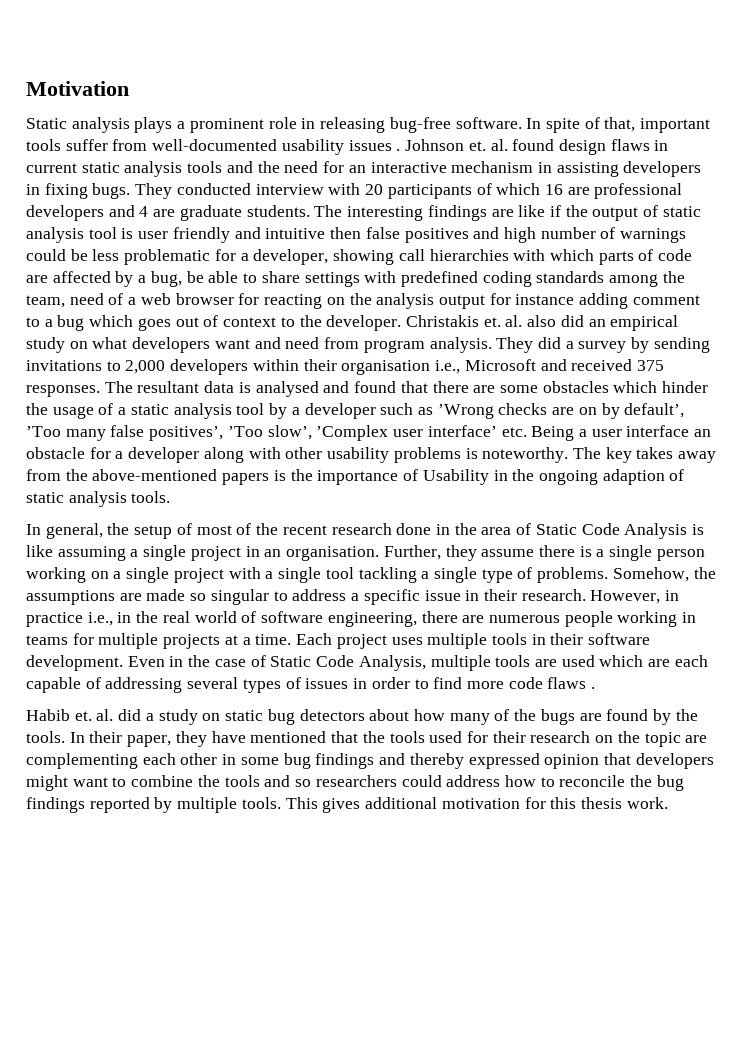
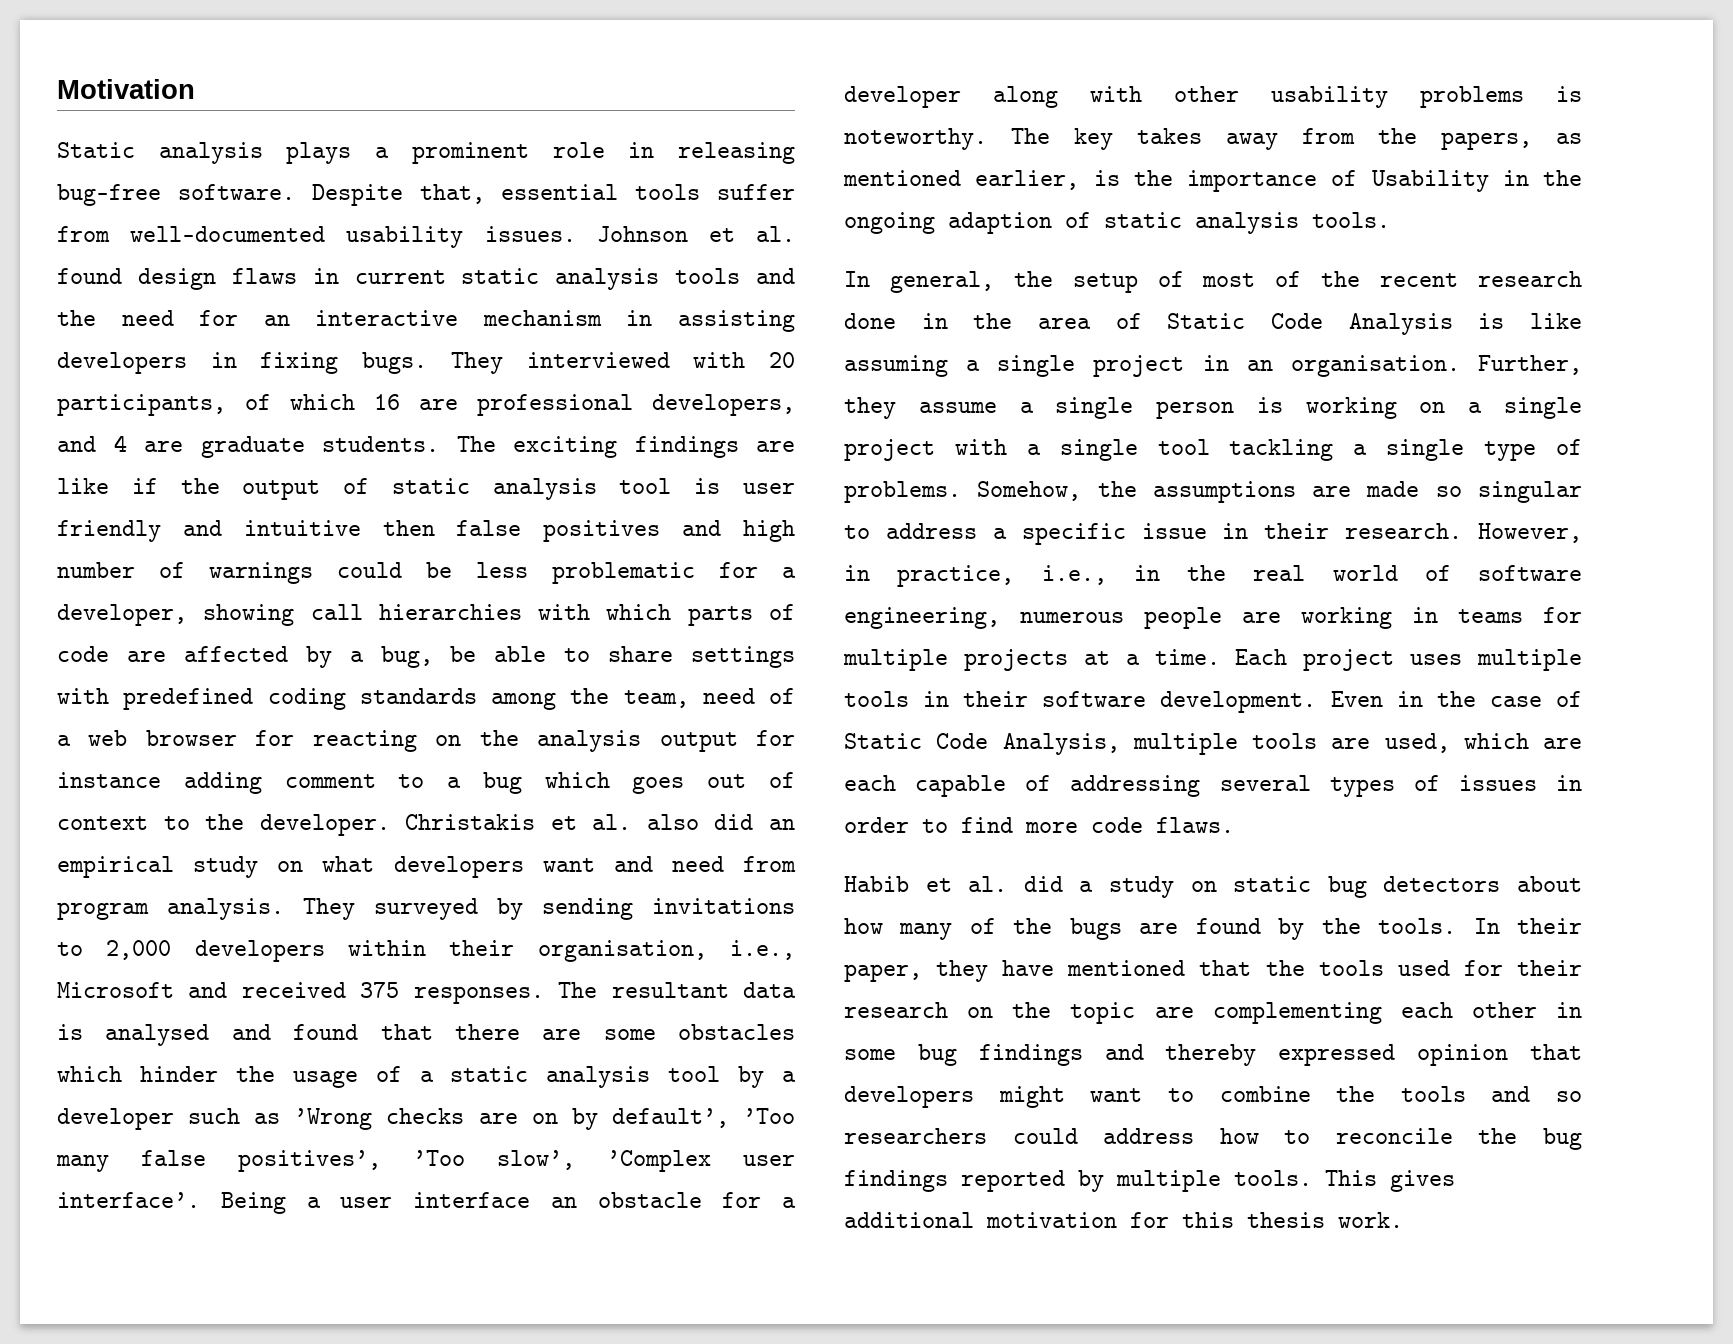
- In spite of that, important tools suffer from well-documented usability issues . Johnson et. al. found design flaws in current static analysis tools and the need for an interactive mechanism in assisting developers in fixing bugs.
+ Despite that, essential tools suffer from well-documented usability issues. Johnson et al. found design flaws in current static analysis tools and the need for an interactive mechanism in assisting developers in fixing bugs.
- They conducted interview with 20 participants of which 16 are professional developers and 4 are graduate students.
+ They interviewed with 20 participants, of which 16 are professional developers, and 4 are graduate students.
- The interesting findings are like if the output of static analysis tool is user friendly and intuitive then false positives and high number of warnings could be less problematic for a developer, showing call hierarchies with which parts of code are affected by a bug, be able to share settings with predefined coding standards among the team, need of a web browser for reacting on the analysis output for instance adding comment to a bug which goes out of context to the developer.
+ The exciting findings are like if the output of static analysis tool is user friendly and intuitive then false positives and high number of warnings could be less problematic for a developer, showing call hierarchies with which parts of code are affected by a bug, be able to share settings with predefined coding standards among the team, need of a web browser for reacting on the analysis output for instance adding comment to a bug which goes out of context to the developer.
- Christakis et. al. also did an empirical study on what developers want and need from program analysis.
+ Christakis et al. also did an empirical study on what developers want and need from program analysis.
- They did a survey by sending invitations to 2,000 developers within their organisation i.e., Microsoft and received 375 responses.
+ They surveyed by sending invitations to 2,000 developers within their organisation, i.e., Microsoft and received 375 responses.
- The resultant data is analysed and found that there are some obstacles which hinder the usage of a static analysis tool by a developer such as ’Wrong checks are on by default’, ’Too many false positives’, ’Too slow’, ’Complex user interface’ etc. Being a user interface an obstacle for a developer along with other usability problems is noteworthy.
+ The resultant data is analysed and found that there are some obstacles which hinder the usage of a static analysis tool by a developer such as ’Wrong checks are on by default’, ’Too many false positives’, ’Too slow’, ’Complex user interface’. Being a user interface an obstacle for a developer along with other usability problems is noteworthy.
- The key takes away from the above-mentioned papers is the importance of Usability in the ongoing adaption of static analysis tools.
+ The key takes away from the papers, as mentioned earlier, is the importance of Usability in the ongoing adaption of static analysis tools.
- Further, they assume there is a single person working on a single project with a single tool tackling a single type of problems.
+ Further, they assume a single person is working on a single project with a single tool tackling a single type of problems.
- However, in practice i.e., in the real world of software engineering, there are numerous people working in teams for multiple projects at a time.
+ However, in practice, i.e., in the real world of software engineering, numerous people are working in teams for multiple projects at a time.
- Even in the case of Static Code Analysis, multiple tools are used which are each capable of addressing several types of issues in order to find more code flaws .
+ Even in the case of Static Code Analysis, multiple tools are used, which are each capable of addressing several types of issues in order to find more code flaws.
- Habib et. al. did a study on static bug detectors about how many of the bugs are found by the tools.
+ Habib et al. did a study on static bug detectors about how many of the bugs are found by the tools.

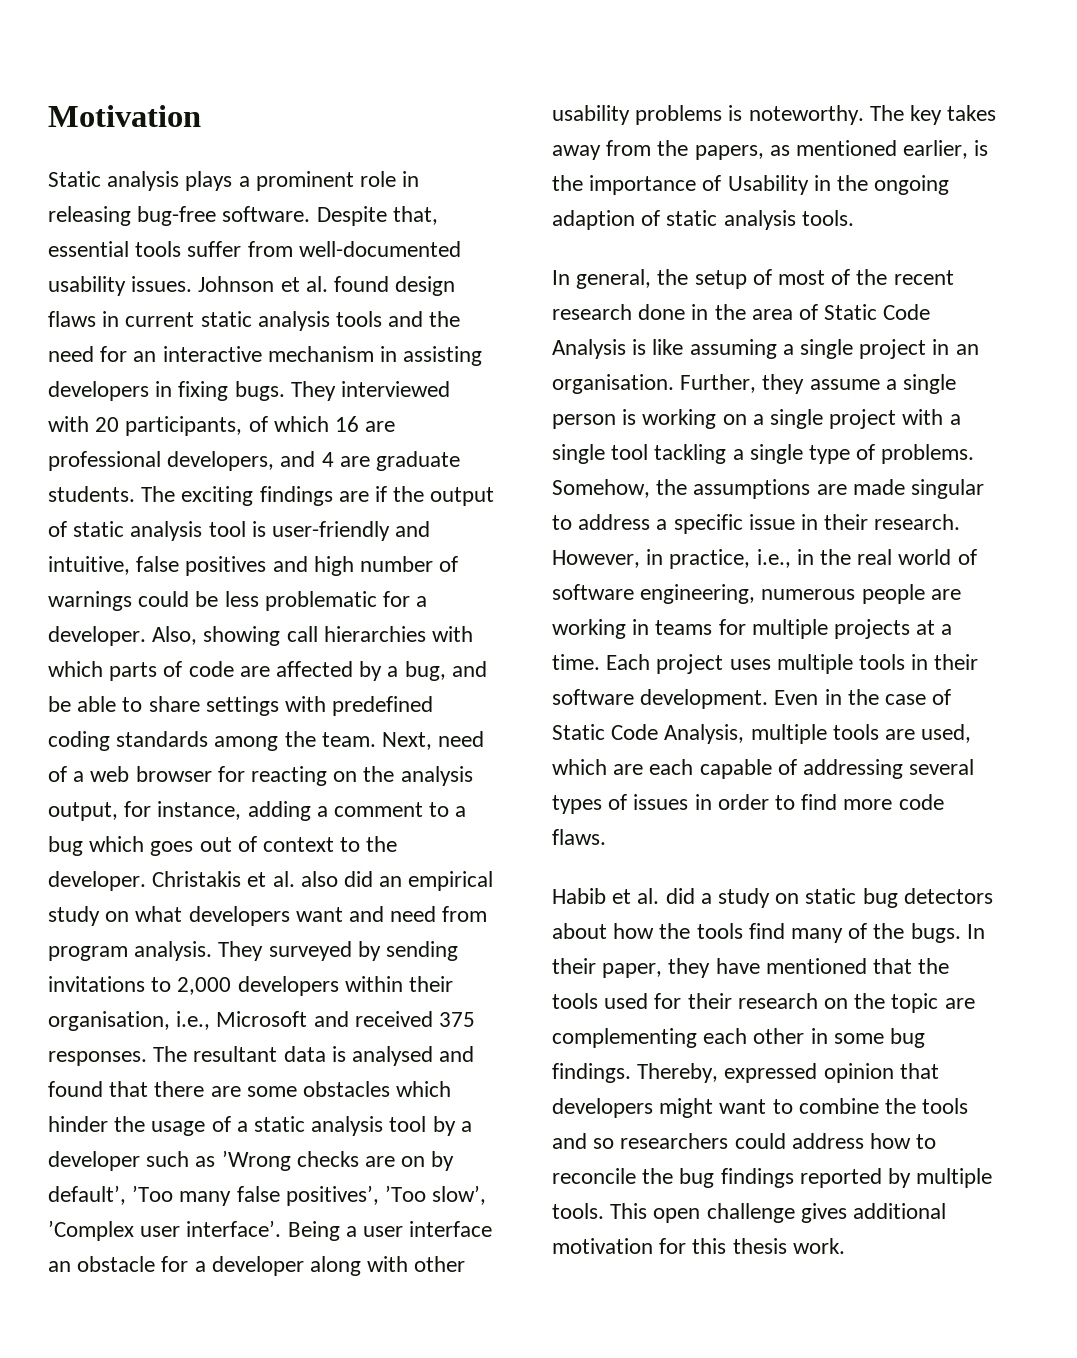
- The exciting findings are like if the output of static analysis tool is user friendly and intuitive then false positives and high number of warnings could be less problematic for a developer, showing call hierarchies with which parts of code are affected by a bug, be able to share settings with predefined coding standards among the team, need of a web browser for reacting on the analysis output for instance adding comment to a bug which goes out of context to the developer.
+ The exciting findings are if the output of static analysis tool is user-friendly and intuitive, false positives and high number of warnings could be less problematic for a developer. Also, showing call hierarchies with which parts of code are affected by a bug, and be able to share settings with predefined coding standards among the team. Next, need of a web browser for reacting on the analysis output, for instance, adding a comment to a bug which goes out of context to the developer.
- Somehow, the assumptions are made so singular to address a specific issue in their research.
+ Somehow, the assumptions are made singular to address a specific issue in their research.
- Habib et al. did a study on static bug detectors about how many of the bugs are found by the tools.
+ Habib et al. did a study on static bug detectors about how the tools find many of the bugs.
- In their paper, they have mentioned that the tools used for their research on the topic are complementing each other in some bug findings and thereby expressed opinion that developers might want to combine the tools and so researchers could address how to reconcile the bug findings reported by multiple tools.
+ In their paper, they have mentioned that the tools used for their research on the topic are complementing each other in some bug findings. Thereby, expressed opinion that developers might want to combine the tools and so researchers could address how to reconcile the bug findings reported by multiple tools.
- This gives additional motivation for this thesis work.
+ This open challenge gives additional motivation for this thesis work.

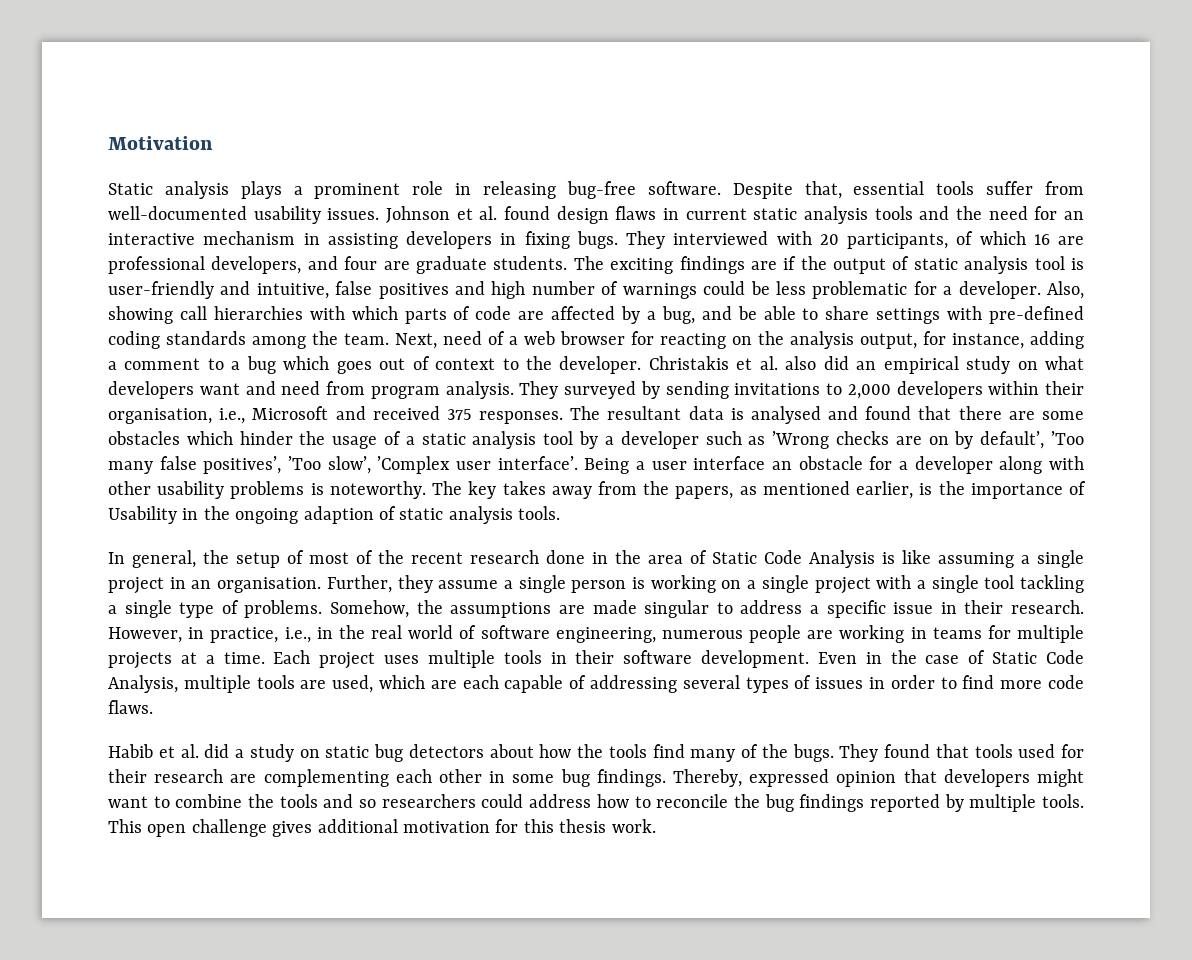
- They interviewed with 20 participants, of which 16 are professional developers, and 4 are graduate students.
+ They interviewed with 20 participants, of which 16 are professional developers, and four are graduate students.
- Also, showing call hierarchies with which parts of code are affected by a bug, and be able to share settings with predefined coding standards among the team.
+ Also, showing call hierarchies with which parts of code are affected by a bug, and be able to share settings with pre-defined coding standards among the team.
- In their paper, they have mentioned that the tools used for their research on the topic are complementing each other in some bug findings.
+ They found that tools used for their research are complementing each other in some bug findings.

